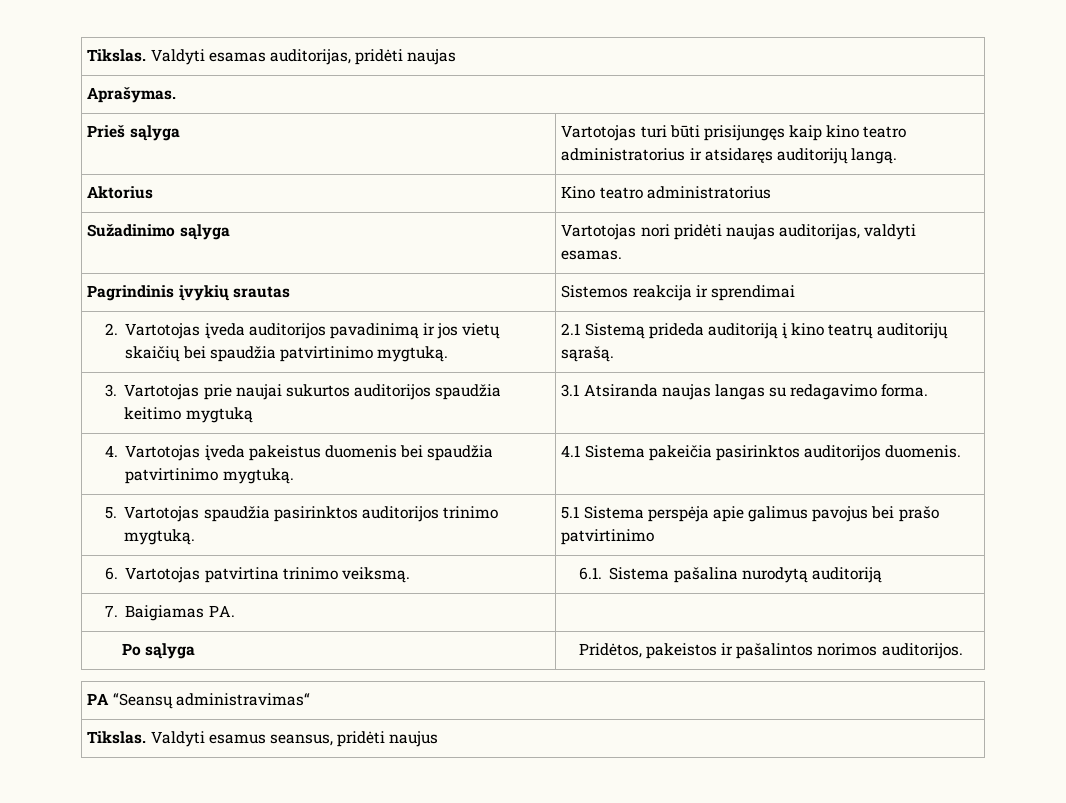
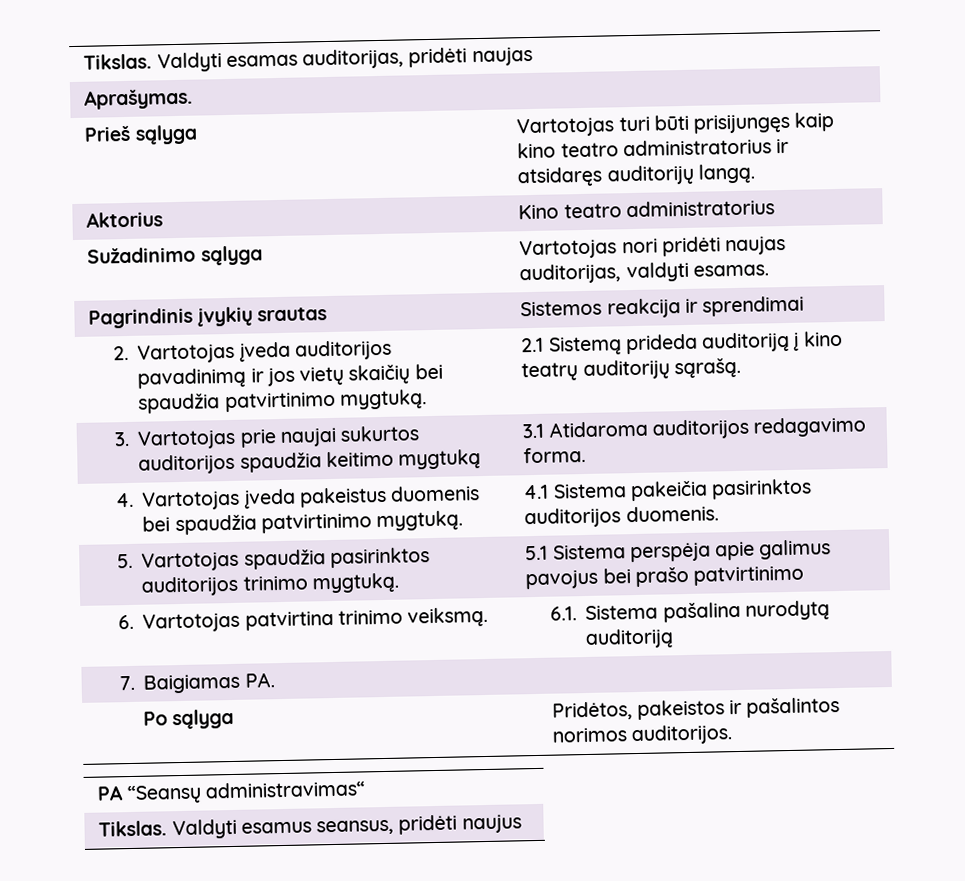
- 3. Vartotojas prie naujai sukurtos auditorijos spaudžia keitimo mygtuką | 3.1 Atsiranda naujas langas su redagavimo forma.
+ 3. Vartotojas prie naujai sukurtos auditorijos spaudžia keitimo mygtuką | 3.1 Atidaroma auditorijos redagavimo forma.

